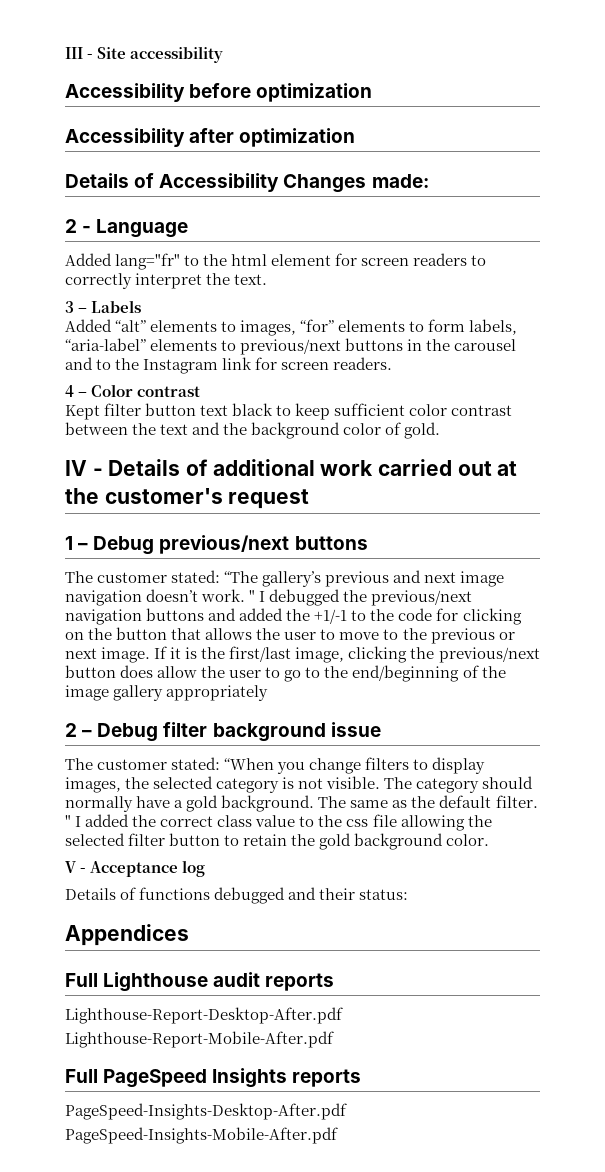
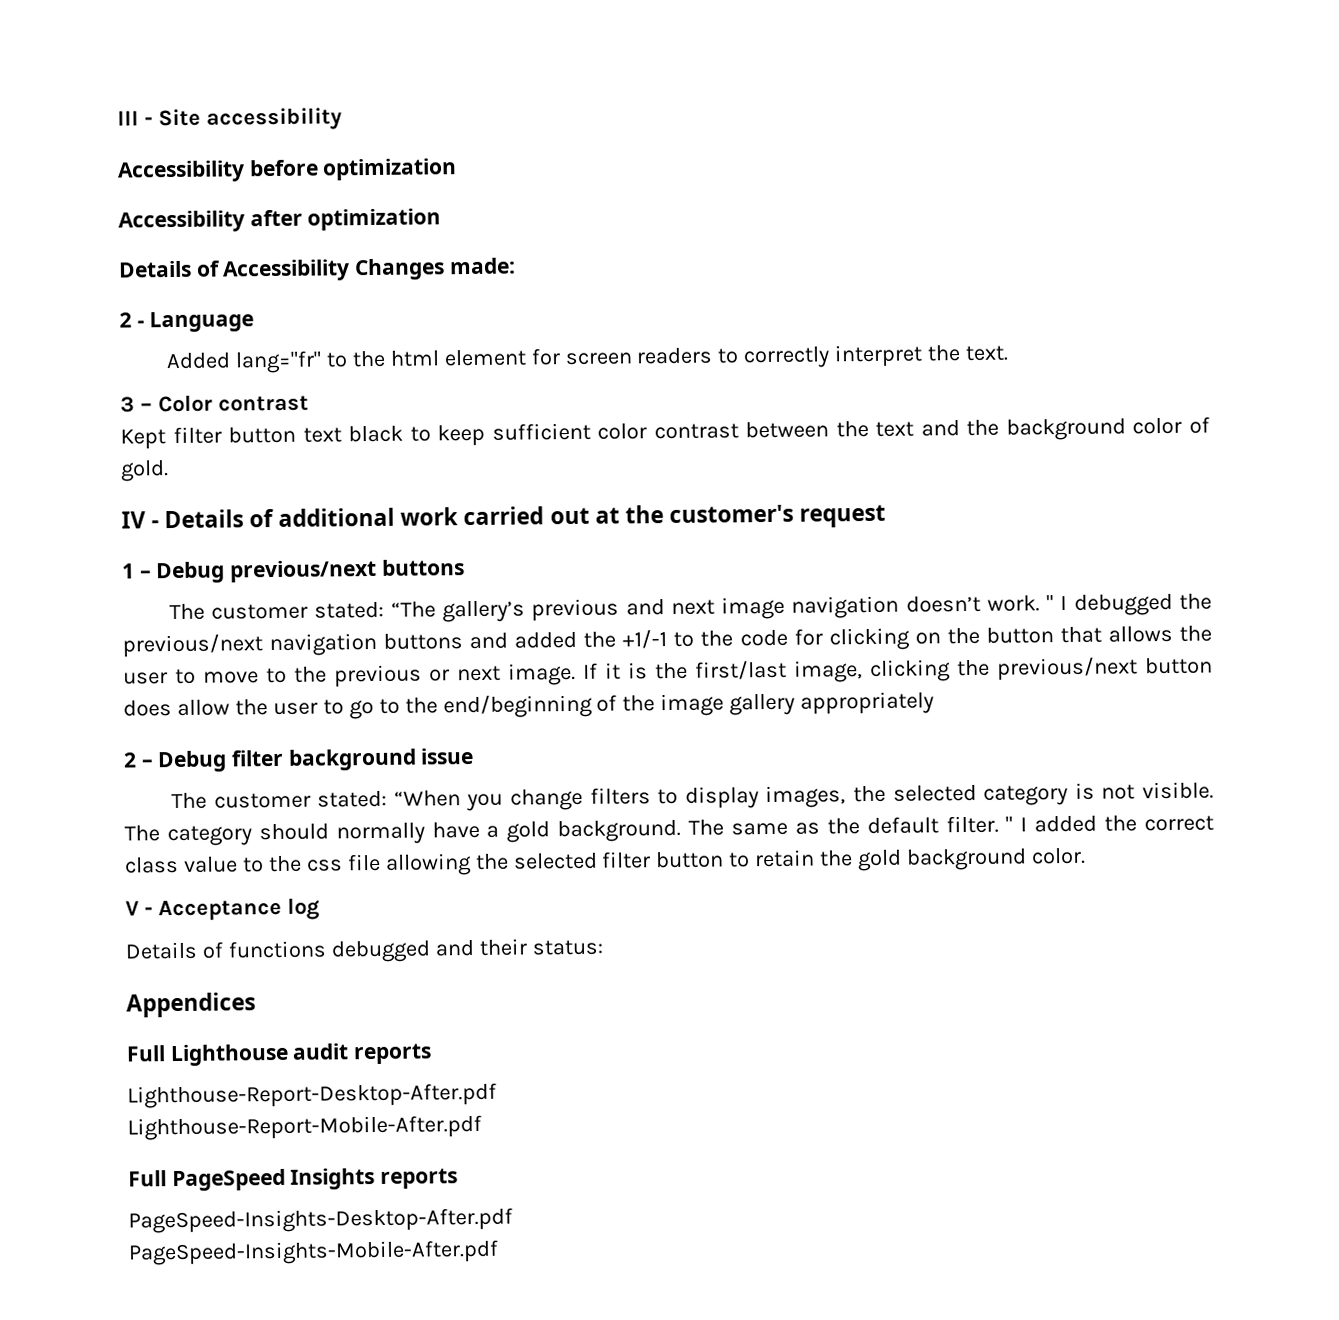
- 3 – Labels
- Added “alt” elements to images, “for” elements to form labels, “aria-label” elements to previous/next buttons in the carousel and to the Instagram link for screen readers.
- 4 – Color contrast
+ 3 – Color contrast

